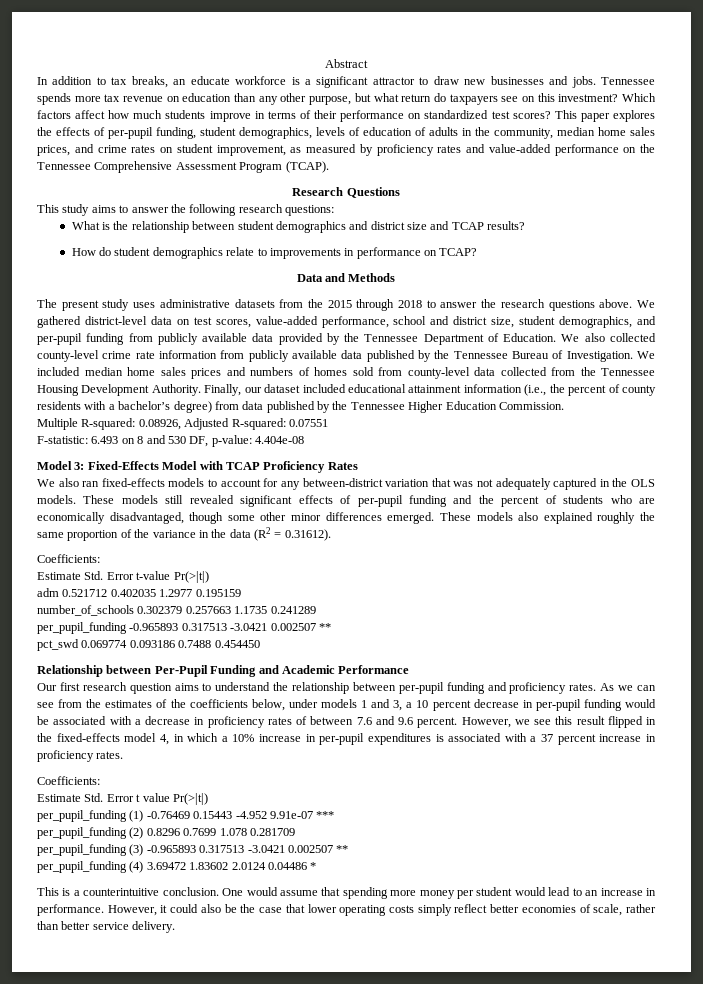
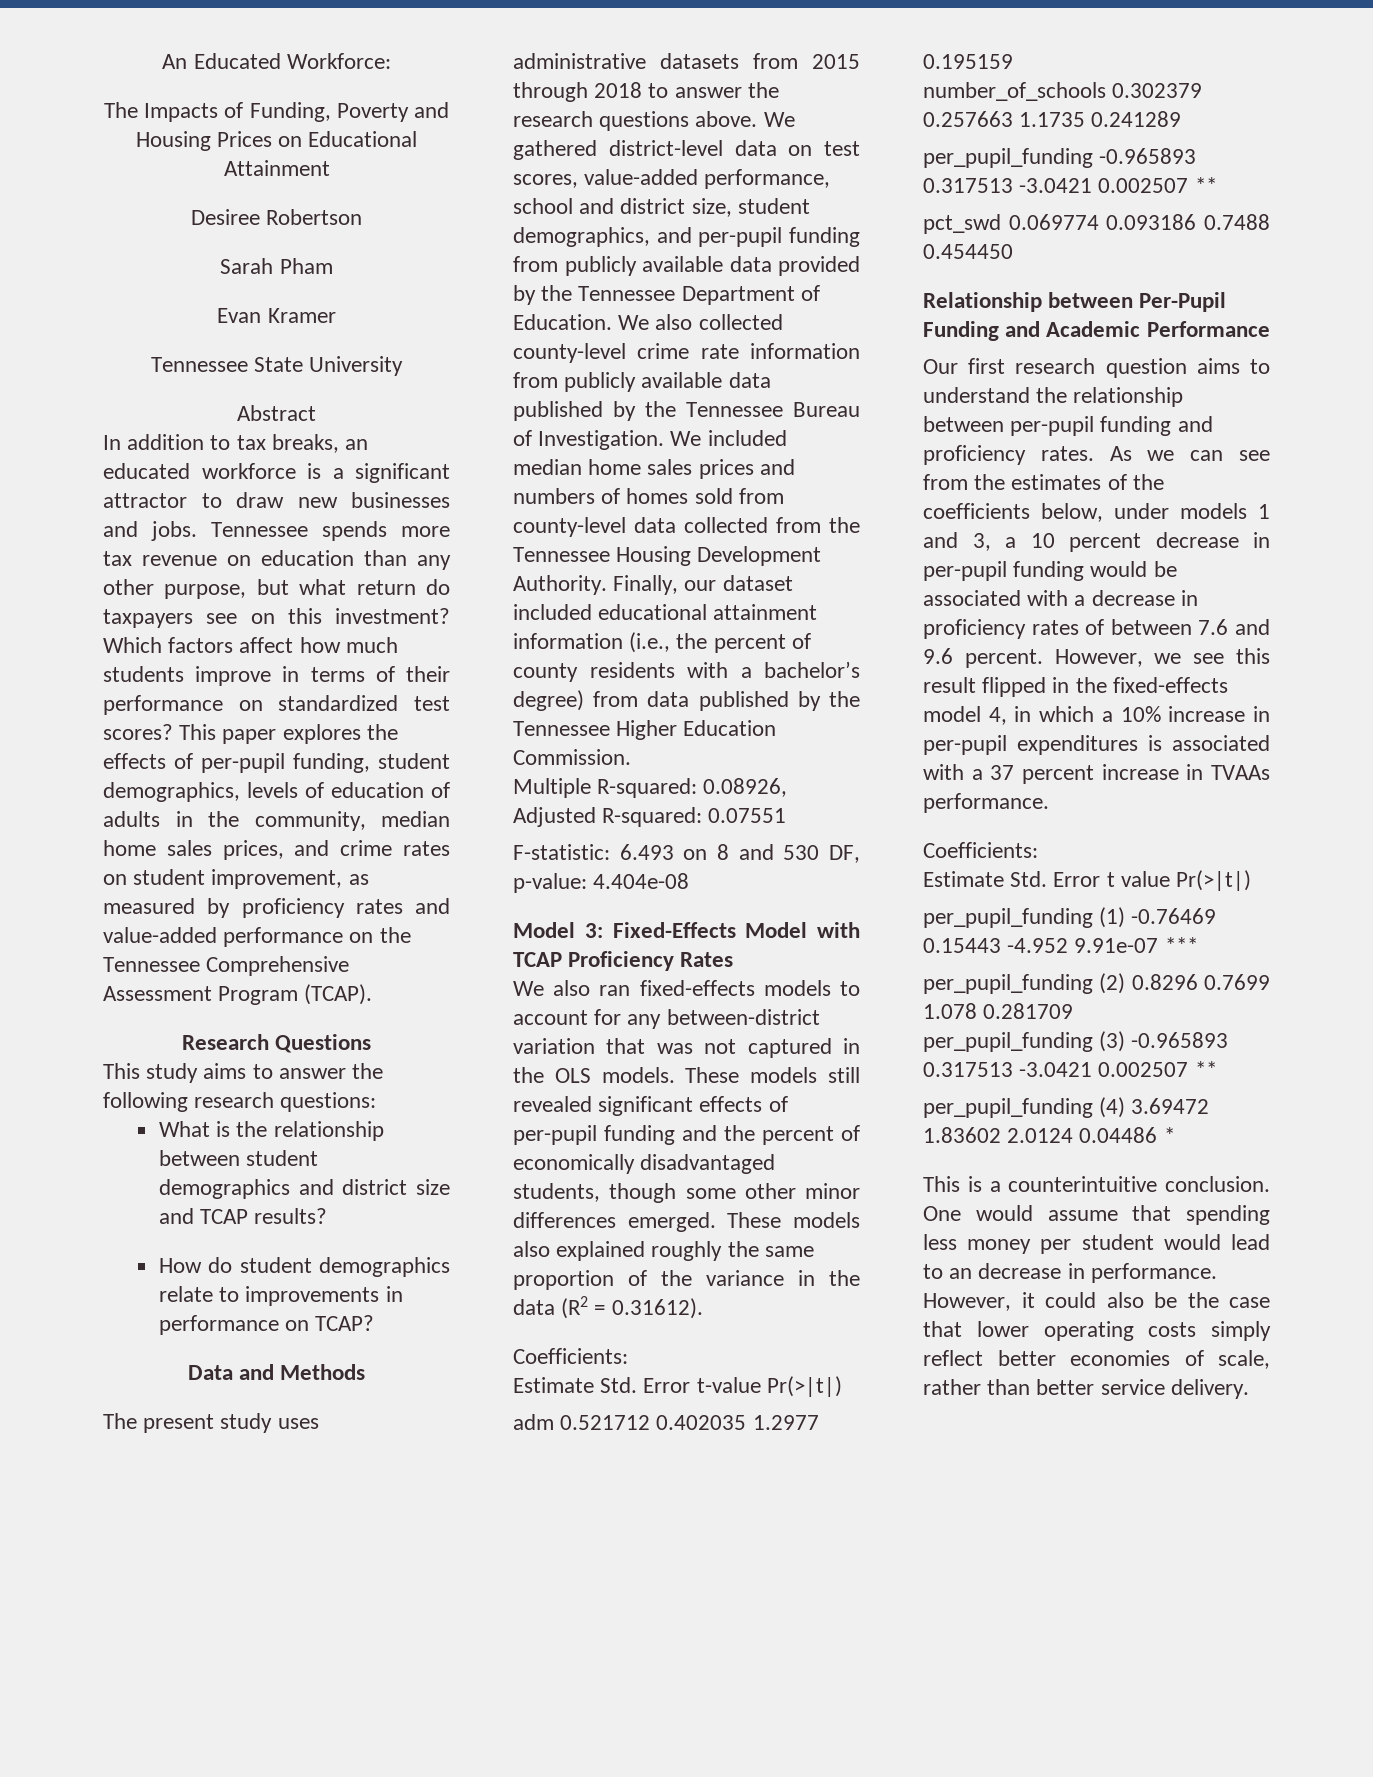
+ An Educated Workforce:
+ The Impacts of Funding, Poverty and Housing Prices on Educational Attainment
+ Desiree Robertson
+ Sarah Pham
+ Evan Kramer
+ Tennessee State University
- In addition to tax breaks, an educate workforce is a significant attractor to draw new businesses and jobs.
+ In addition to tax breaks, an educated workforce is a significant attractor to draw new businesses and jobs.
- The present study uses administrative datasets from the 2015 through 2018 to answer the research questions above.
+ The present study uses administrative datasets from 2015 through 2018 to answer the research questions above.
- We also ran fixed-effects models to account for any between-district variation that was not adequately captured in the OLS models.
+ We also ran fixed-effects models to account for any between-district variation that was not captured in the OLS models.
- These models still revealed significant effects of per-pupil funding and the percent of students who are economically disadvantaged, though some other minor differences emerged.
+ These models still revealed significant effects of per-pupil funding and the percent of economically disadvantaged students, though some other minor differences emerged.
- However, we see this result flipped in the fixed-effects model 4, in which a 10% increase in per-pupil expenditures is associated with a 37 percent increase in proficiency rates.
+ However, we see this result flipped in the fixed-effects model 4, in which a 10% increase in per-pupil expenditures is associated with a 37 percent increase in TVAAs performance.
- One would assume that spending more money per student would lead to an increase in performance.
+ One would assume that spending less money per student would lead to an decrease in performance.

